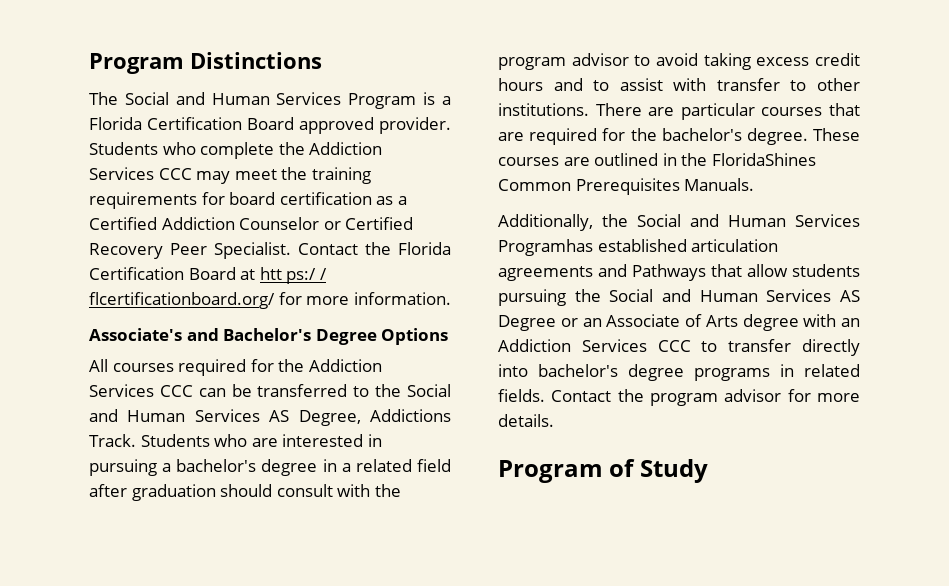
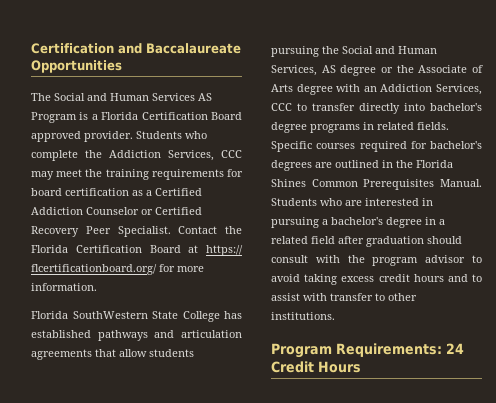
- Program Distinctions
+ Certification and Baccalaureate Opportunities
- The Social and Human Services Program is a Florida Certification Board approved provider.
+ The Social and Human Services AS Program is a Florida Certification Board approved provider.
- Students who complete the Addiction Services CCC may meet the training requirements for board certification as a Certified Addiction Counselor or Certified Recovery Peer Specialist.
+ Students who complete the Addiction Services, CCC may meet the training requirements for board certification as a Certified Addiction Counselor or Certified Recovery Peer Specialist.
- Contact the Florida Certification Board at htt ps:/ / flcertificationboard.org/ for more information.
+ Contact the Florida Certification Board at https:// flcertificationboard.org/ for more information.
- Associate's and Bachelor's Degree Options
- All courses required for the Addiction Services CCC can be transferred to the Social and Human Services AS Degree, Addictions Track.
+ Florida SouthWestern State College has established pathways and articulation agreements that allow students pursuing the Social and Human Services, AS degree or the Associate of Arts degree with an Addiction Services, CCC to transfer directly into bachelor's degree programs in related fields. Specific courses required for bachelor's degrees are outlined in the Florida Shines Common Prerequisites Manual.
- Students who are interested in pursuing a bachelor's degree in a related field after graduation should consult with the program advisor to avoid taking excess credit hours and to assist with transfer to other institutions. There are particular courses that are required for the bachelor's degree. These courses are outlined in the FloridaShines Common Prerequisites Manuals.
- Additionally, the Social and Human Services Programhas established articulation agreements and Pathways that allow students pursuing the Social and Human Services AS Degree or an Associate of Arts degree with an Addiction Services CCC to transfer directly into bachelor's degree programs in related fields. Contact the program advisor for more details.
- Program of Study
+ Students who are interested in pursuing a bachelor's degree in a related field after graduation should consult with the program advisor to avoid taking excess credit hours and to assist with transfer to other institutions.
+ Program Requirements: 24 Credit Hours

